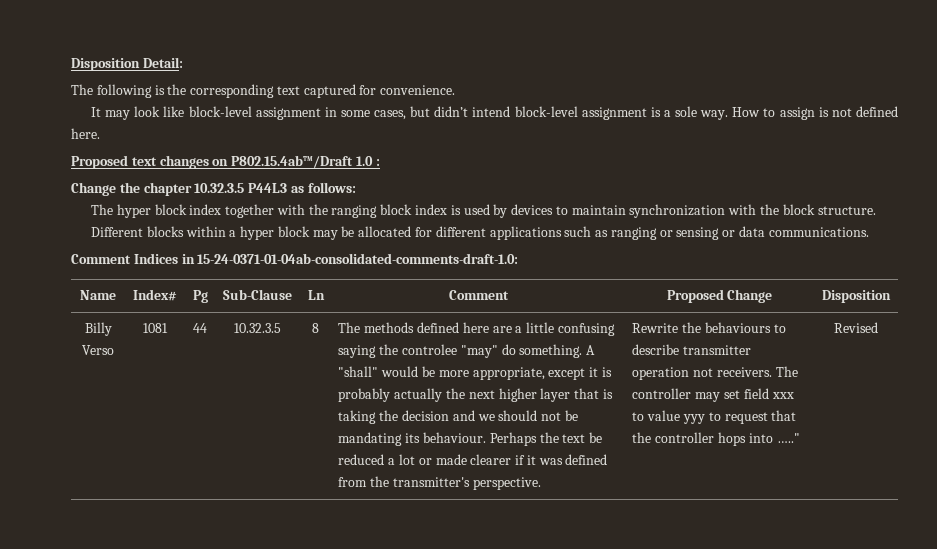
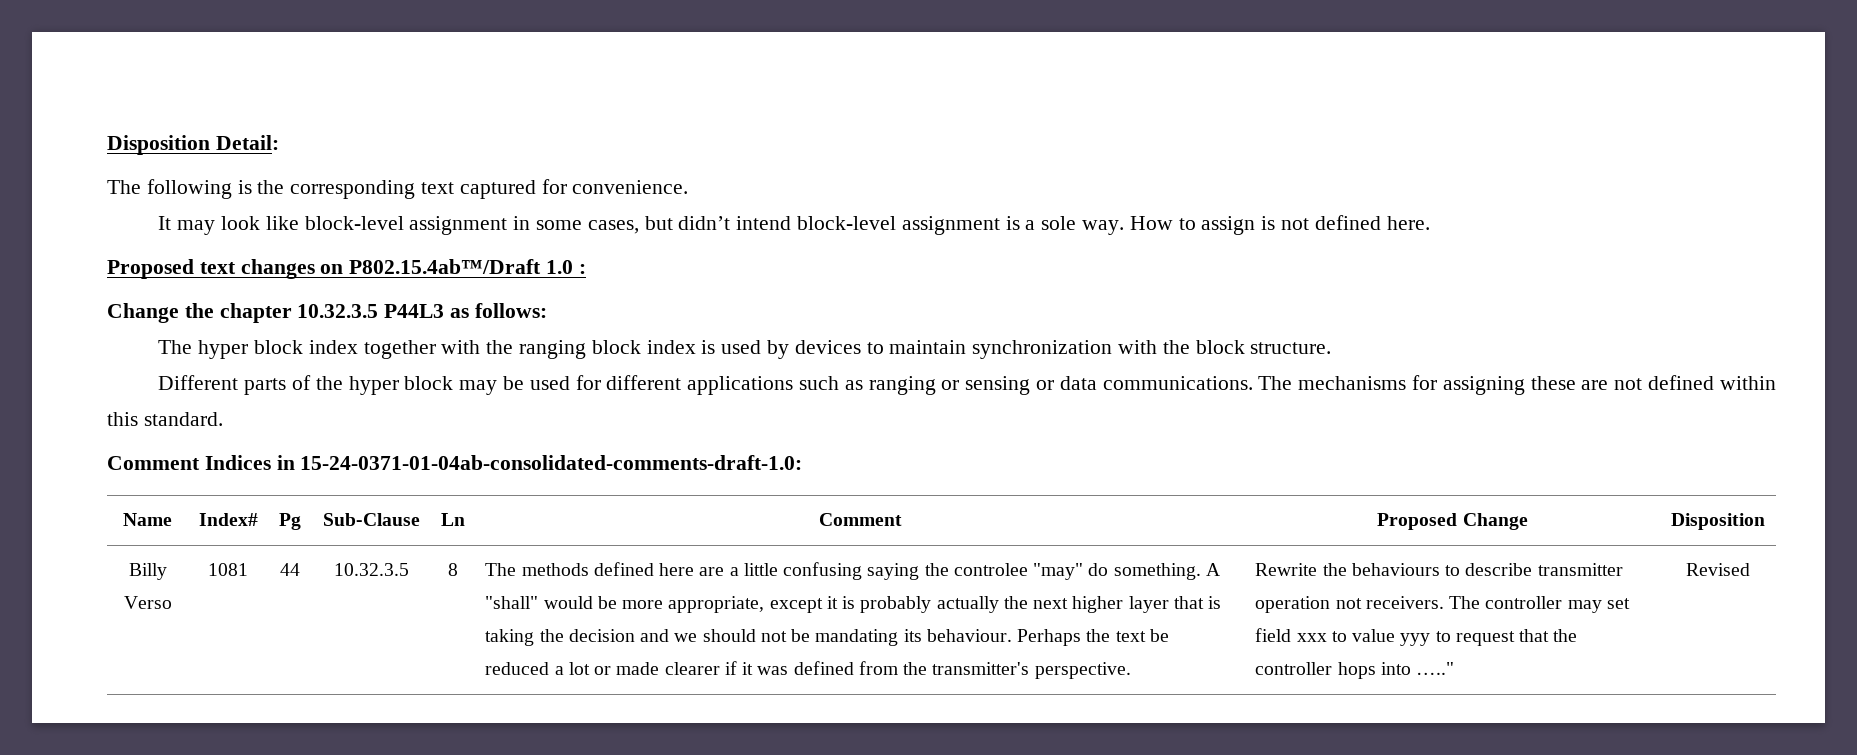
- Different blocks within a hyper block may be allocated for different applications such as ranging or sensing or data communications.
+ Different parts of the hyper block may be used for different applications such as ranging or sensing or data communications. The mechanisms for assigning these are not defined within this standard.

